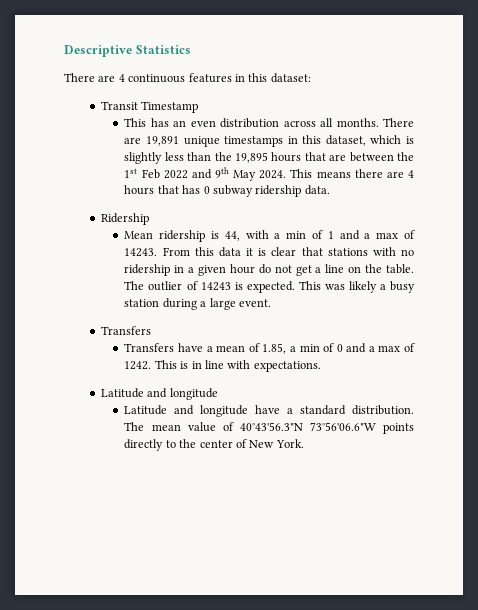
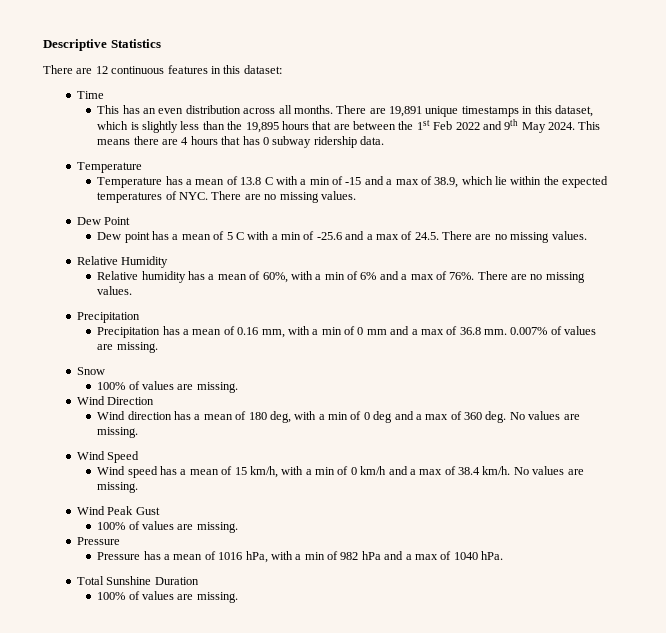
- There are 4 continuous features in this dataset:
+ There are 12 continuous features in this dataset:
- Transit Timestamp
+ Time
  This means there are 4 hours that has 0 subway ridership data.
- Ridership
- Mean ridership is 44, with a min of 1 and a max of 14243. From this data it is clear that stations with no ridership in a given hour do not get a line on the table. The outlier of 14243 is expected. This was likely a busy station during a large event.
- Transfers
- Transfers have a mean of 1.85, a min of 0 and a max of 1242. This is in line with expectations.
- Latitude and longitude
- Latitude and longitude have a standard distribution. The mean value of 40°43'56.3"N 73°56'06.6"W points directly to the center of New York.
+ Temperature
+ Temperature has a mean of 13.8 C with a min of -15 and a max of 38.9, which lie within the expected temperatures of NYC. There are no missing values.
+ Dew Point
+ Dew point has a mean of 5 C with a min of -25.6 and a max of 24.5. There are no missing values.
+ Relative Humidity
+ Relative humidity has a mean of 60%, with a min of 6% and a max of 76%. There are no missing values.
+ Precipitation
+ Precipitation has a mean of 0.16 mm, with a min of 0 mm and a max of 36.8 mm. 0.007% of values are missing.
+ Snow
+ 100% of values are missing.
+ Wind Direction
+ Wind direction has a mean of 180 deg, with a min of 0 deg and a max of 360 deg. No values are missing.
+ Wind Speed
+ Wind speed has a mean of 15 km/h, with a min of 0 km/h and a max of 38.4 km/h. No values are missing.
+ Wind Peak Gust
+ 100% of values are missing.
+ Pressure
+ Pressure has a mean of 1016 hPa, with a min of 982 hPa and a max of 1040 hPa.
+ Total Sunshine Duration
+ 100% of values are missing.

